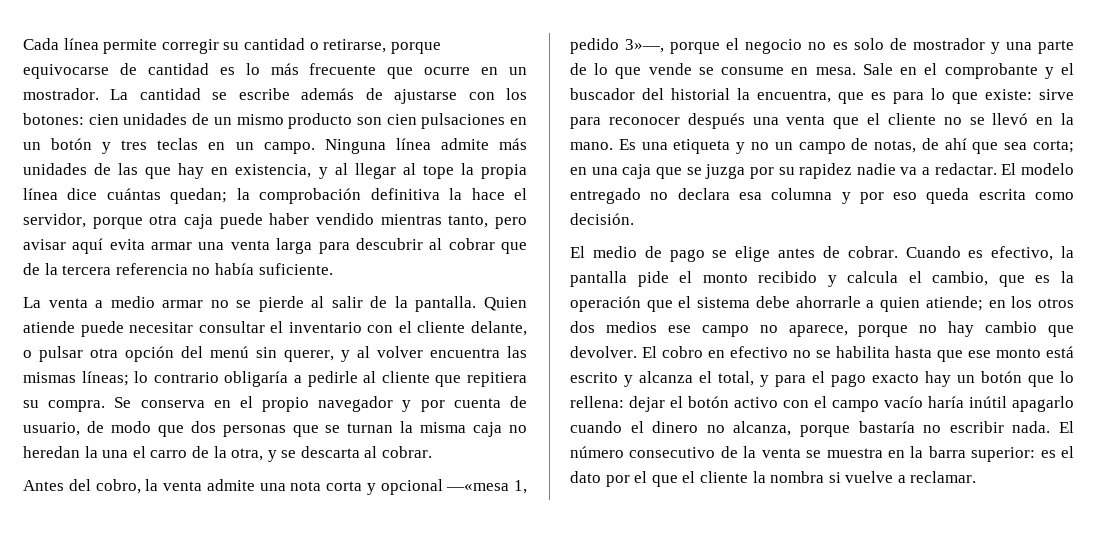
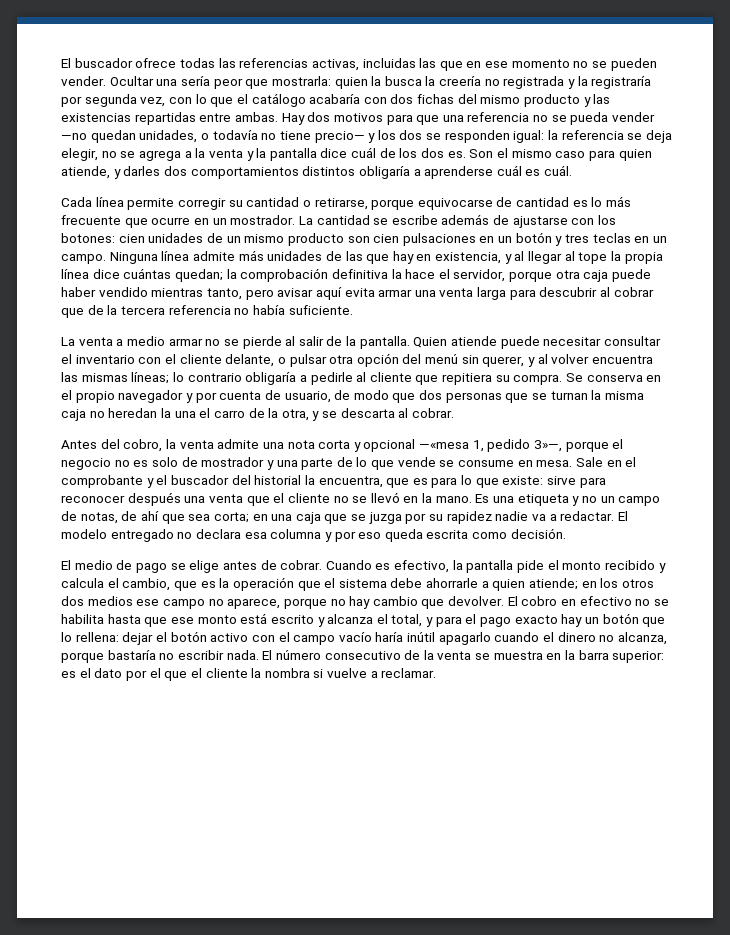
+ El buscador ofrece todas las referencias activas, incluidas las que en ese momento no se pueden vender. Ocultar una sería peor que mostrarla: quien la busca la creería no registrada y la registraría por segunda vez, con lo que el catálogo acabaría con dos fichas del mismo producto y las existencias repartidas entre ambas. Hay dos motivos para que una referencia no se pueda vender —no quedan unidades, o todavía no tiene precio— y los dos se responden igual: la referencia se deja elegir, no se agrega a la venta y la pantalla dice cuál de los dos es. Son el mismo caso para quien atiende, y darles dos comportamientos distintos obligaría a aprenderse cuál es cuál.

